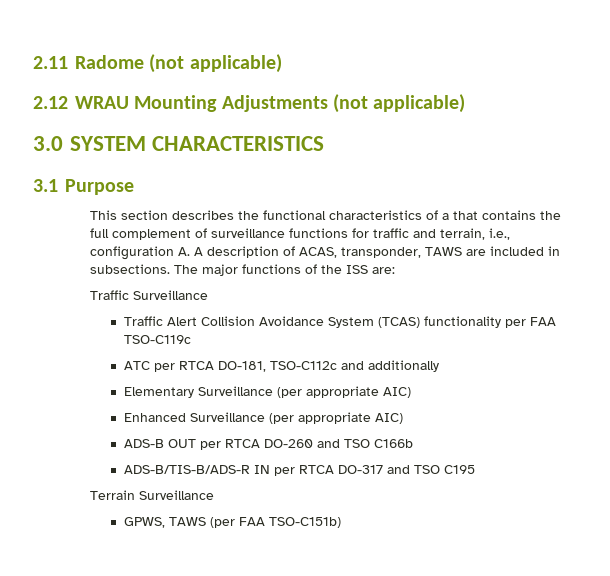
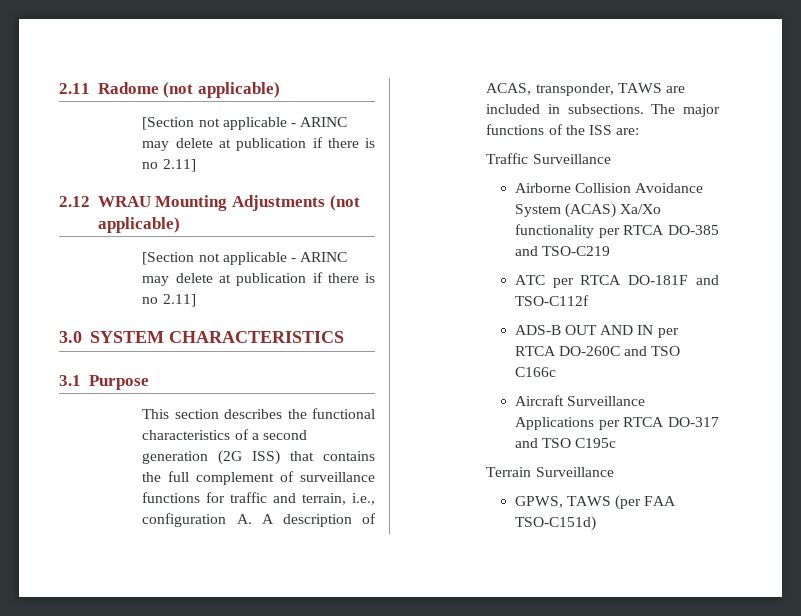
  2.11 Radome (not applicable)
+ [Section not applicable - ARINC may delete at publication if there is no 2.11]
  2.12 WRAU Mounting Adjustments (not applicable)
+ [Section not applicable - ARINC may delete at publication if there is no 2.11]
- This section describes the functional characteristics of a that contains the full complement of surveillance functions for traffic and terrain, i.e., configuration A. A description of ACAS, transponder, TAWS are included in subsections.
+ This section describes the functional characteristics of a second generation (2G ISS) that contains the full complement of surveillance functions for traffic and terrain, i.e., configuration A. A description of ACAS, transponder, TAWS are included in subsections.
- Traffic Alert Collision Avoidance System (TCAS) functionality per FAA TSO-C119c
- ATC per RTCA DO-181, TSO-C112c and additionally
- Elementary Surveillance (per appropriate AIC)
- Enhanced Surveillance (per appropriate AIC)
+ Airborne Collision Avoidance System (ACAS) Xa/Xo functionality per RTCA DO-385 and TSO-C219
+ ATC per RTCA DO-181F and TSO-C112f
- ADS-B OUT per RTCA DO-260 and TSO C166b
- ADS-B/TIS-B/ADS-R IN per RTCA DO-317 and TSO C195
+ ADS-B OUT AND IN per RTCA DO-260C and TSO C166c
+ Aircraft Surveillance Applications per RTCA DO-317 and TSO C195c
- GPWS, TAWS (per FAA TSO-C151b)
+ GPWS, TAWS (per FAA TSO-C151d)

